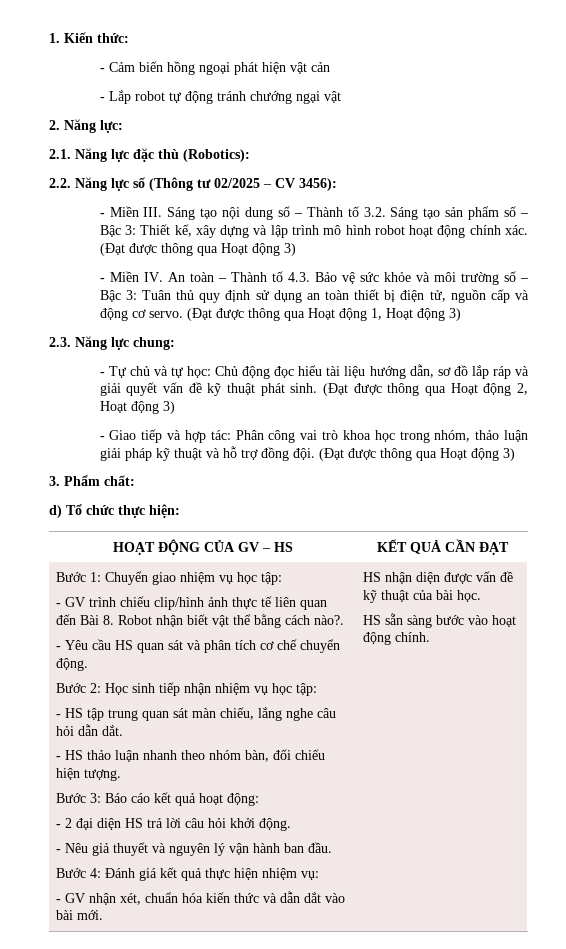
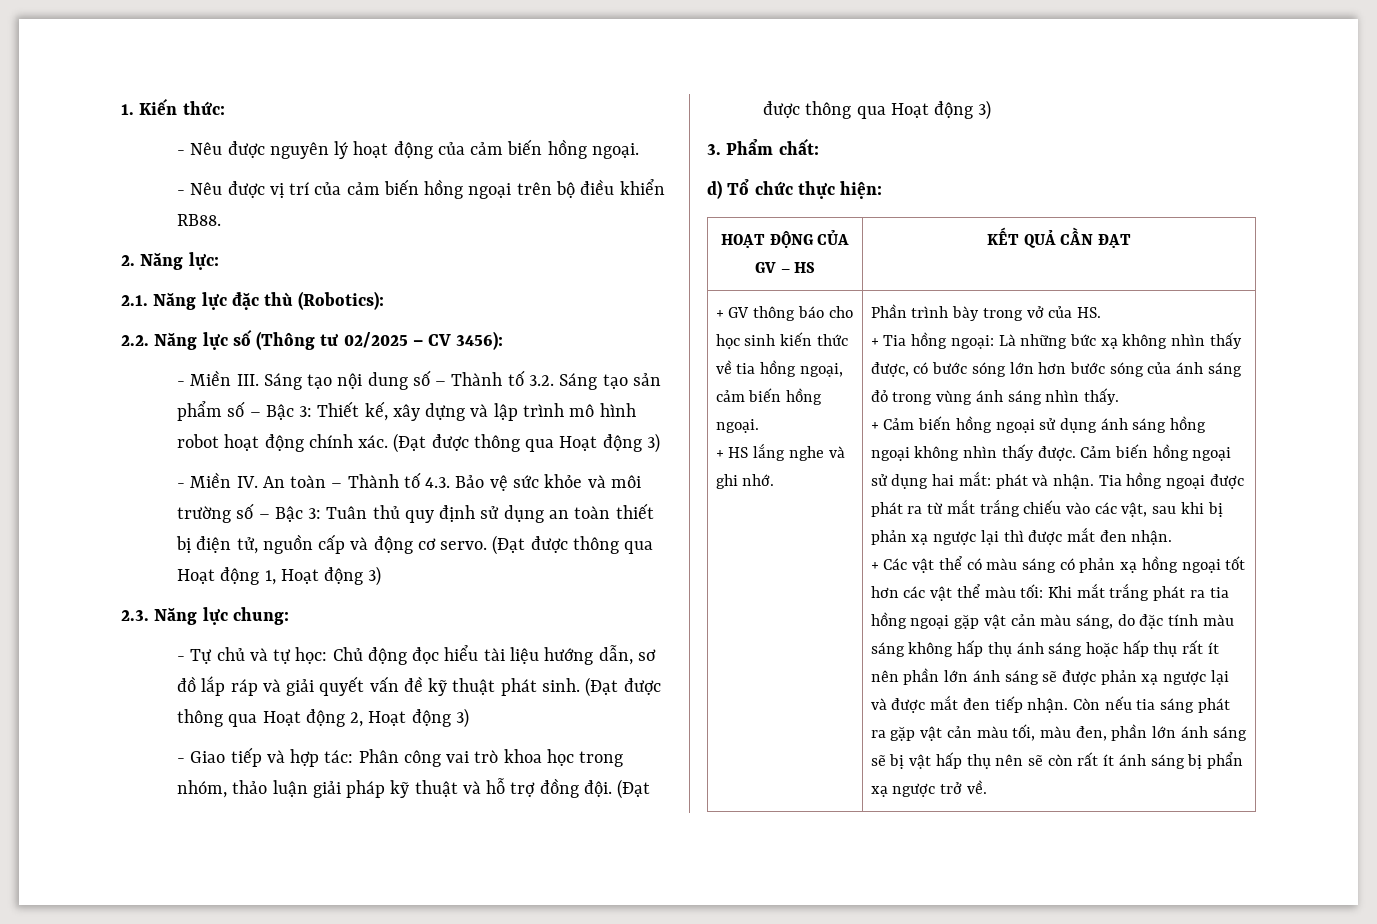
- - Cảm biến hồng ngoại phát hiện vật cản
- - Lắp robot tự động tránh chướng ngại vật
+ - Nêu được nguyên lý hoạt động của cảm biến hồng ngoại.
+ - Nêu được vị trí của cảm biến hồng ngoại trên bộ điều khiển RB88.
- Bước 1: Chuyển giao nhiệm vụ học tập:
- - GV trình chiếu clip/hình ảnh thực tế liên quan đến Bài 8. Robot nhận biết vật thể bằng cách nào?.
- - Yêu cầu HS quan sát và phân tích cơ chế chuyển động.
- Bước 2: Học sinh tiếp nhận nhiệm vụ học tập:
- - HS tập trung quan sát màn chiếu, lắng nghe câu hỏi dẫn dắt.
- - HS thảo luận nhanh theo nhóm bàn, đối chiếu hiện tượng.
- Bước 3: Báo cáo kết quả hoạt động:
- - 2 đại diện HS trả lời câu hỏi khởi động.
- - Nêu giả thuyết và nguyên lý vận hành ban đầu.
- Bước 4: Đánh giá kết quả thực hiện nhiệm vụ:
- - GV nhận xét, chuẩn hóa kiến thức và dẫn dắt vào bài mới. | HS nhận diện được vấn đề kỹ thuật của bài học.
- HS sẵn sàng bước vào hoạt động chính.
+ + GV thông báo cho học sinh kiến thức về tia hồng ngoại, cảm biến hồng ngoại.
+ + HS lắng nghe và ghi nhớ. | Phần trình bày trong vở của HS.
+ + Tia hồng ngoại: Là những bức xạ không nhìn thấy được, có bước sóng lớn hơn bước sóng của ánh sáng đỏ trong vùng ánh sáng nhìn thấy.
+ + Cảm biến hồng ngoại sử dụng ánh sáng hồng ngoại không nhìn thấy được. Cảm biến hồng ngoại sử dụng hai mắt: phát và nhận. Tia hồng ngoại được phát ra từ mắt trắng chiếu vào các vật, sau khi bị phản xạ ngược lại thì được mắt đen nhận.
+ + Các vật thể có màu sáng có phản xạ hồng ngoại tốt hơn các vật thể màu tối: Khi mắt trắng phát ra tia hồng ngoại gặp vật cản màu sáng, do đặc tính màu sáng không hấp thụ ánh sáng hoặc hấp thụ rất ít nên phần lớn ánh sáng sẽ được phản xạ ngược lại và được mắt đen tiếp nhận. Còn nếu tia sáng phát ra gặp vật cản màu tối, màu đen, phần lớn ánh sáng sẽ bị vật hấp thụ nên sẽ còn rất ít ánh sáng bị phẩn xạ ngược trở về.

